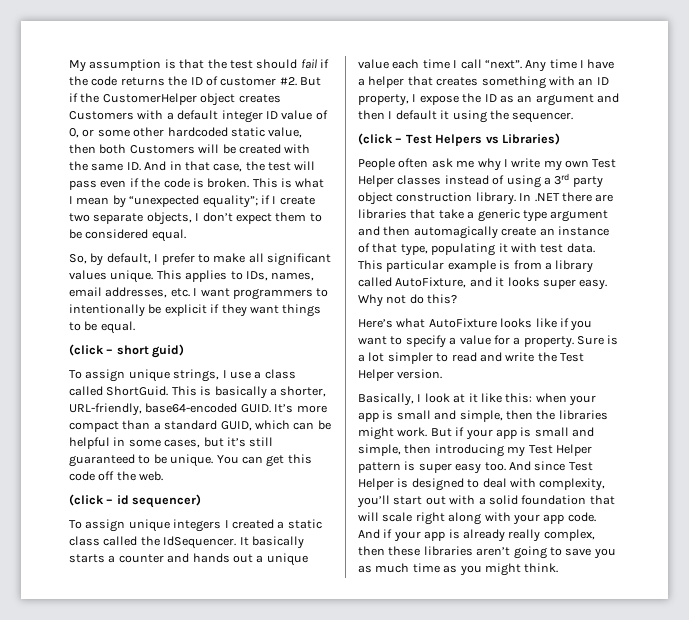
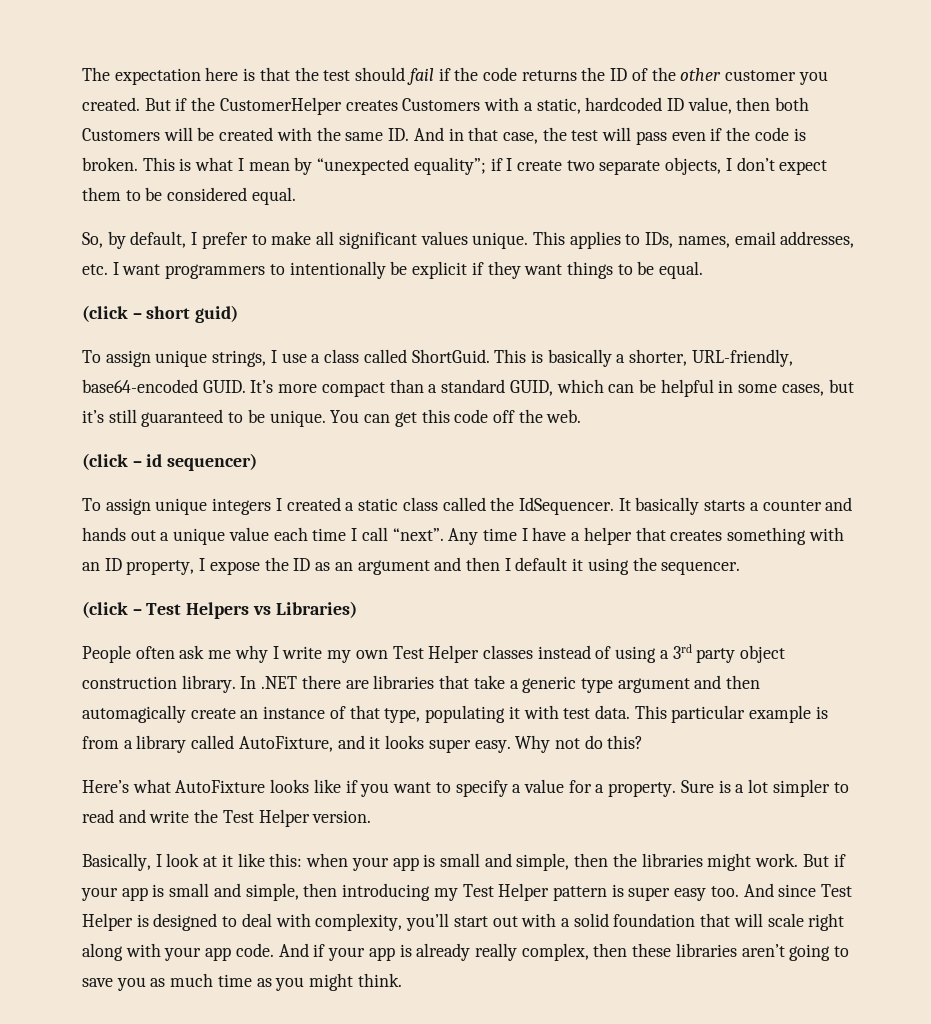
- My assumption is that the test should fail if the code returns the ID of customer #2.
+ The expectation here is that the test should fail if the code returns the ID of the other customer you created.
- But if the CustomerHelper object creates Customers with a default integer ID value of 0, or some other hardcoded static value, then both Customers will be created with the same ID. And in that case, the test will pass even if the code is broken.
+ But if the CustomerHelper creates Customers with a static, hardcoded ID value, then both Customers will be created with the same ID. And in that case, the test will pass even if the code is broken.

